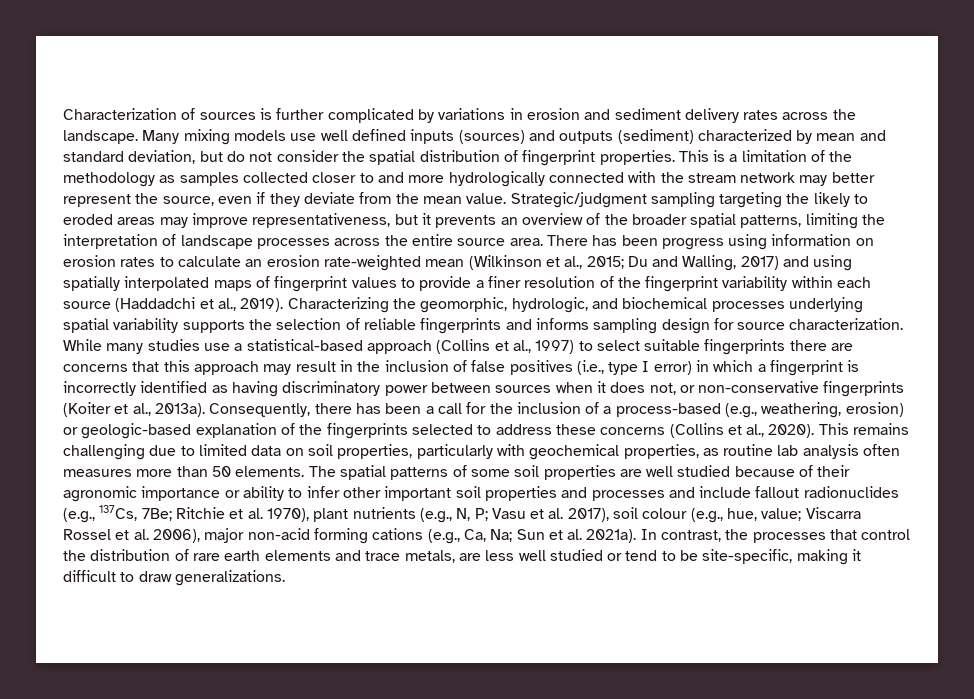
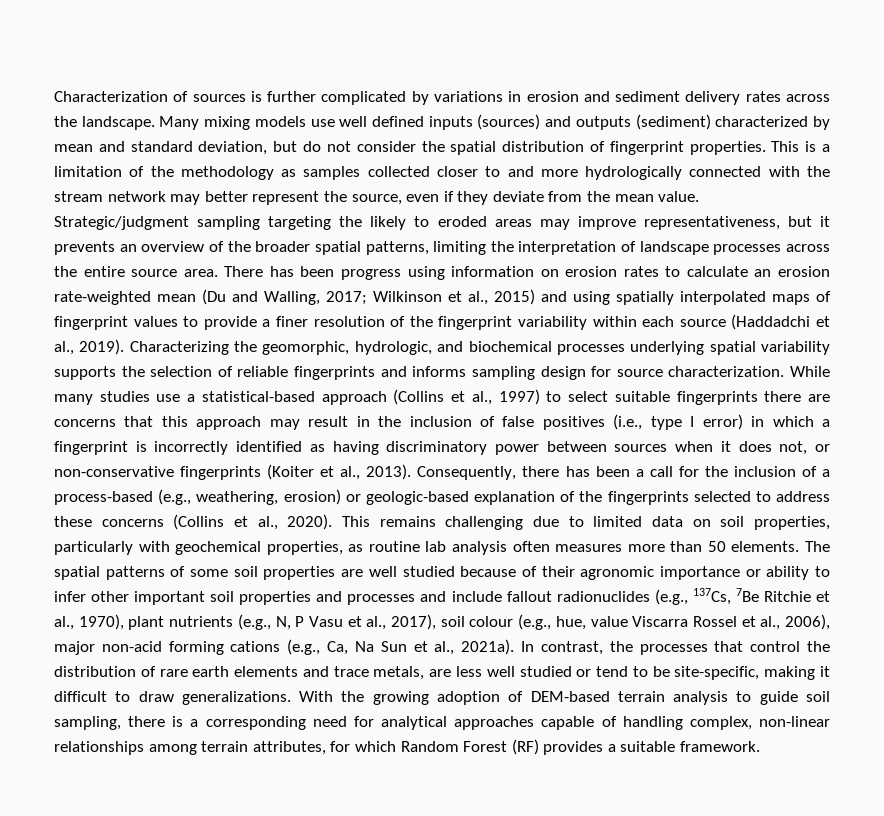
- There has been progress using information on erosion rates to calculate an erosion rate-weighted mean (Wilkinson et al., 2015; Du and Walling, 2017) and using spatially interpolated maps of fingerprint values to provide a finer resolution of the fingerprint variability within each source (Haddadchi et al., 2019).
+ There has been progress using information on erosion rates to calculate an erosion rate-weighted mean (Du and Walling, 2017; Wilkinson et al., 2015) and using spatially interpolated maps of fingerprint values to provide a finer resolution of the fingerprint variability within each source (Haddadchi et al., 2019).
- While many studies use a statistical-based approach (Collins et al., 1997) to select suitable fingerprints there are concerns that this approach may result in the inclusion of false positives (i.e., type I error) in which a fingerprint is incorrectly identified as having discriminatory power between sources when it does not, or non-conservative fingerprints (Koiter et al., 2013a).
+ While many studies use a statistical-based approach (Collins et al., 1997) to select suitable fingerprints there are concerns that this approach may result in the inclusion of false positives (i.e., type I error) in which a fingerprint is incorrectly identified as having discriminatory power between sources when it does not, or non-conservative fingerprints (Koiter et al., 2013).
- The spatial patterns of some soil properties are well studied because of their agronomic importance or ability to infer other important soil properties and processes and include fallout radionuclides (e.g., 137Cs, 7Be; Ritchie et al. 1970), plant nutrients (e.g., N, P; Vasu et al. 2017), soil colour (e.g., hue, value; Viscarra Rossel et al. 2006), major non-acid forming cations (e.g., Ca, Na; Sun et al. 2021a).
+ The spatial patterns of some soil properties are well studied because of their agronomic importance or ability to infer other important soil properties and processes and include fallout radionuclides (e.g., 137Cs, 7Be Ritchie et al., 1970), plant nutrients (e.g., N, P Vasu et al., 2017), soil colour (e.g., hue, value Viscarra Rossel et al., 2006), major non-acid forming cations (e.g., Ca, Na Sun et al., 2021a).
+ With the growing adoption of DEM-based terrain analysis to guide soil sampling, there is a corresponding need for analytical approaches capable of handling complex, non-linear relationships among terrain attributes, for which Random Forest (RF) provides a suitable framework.

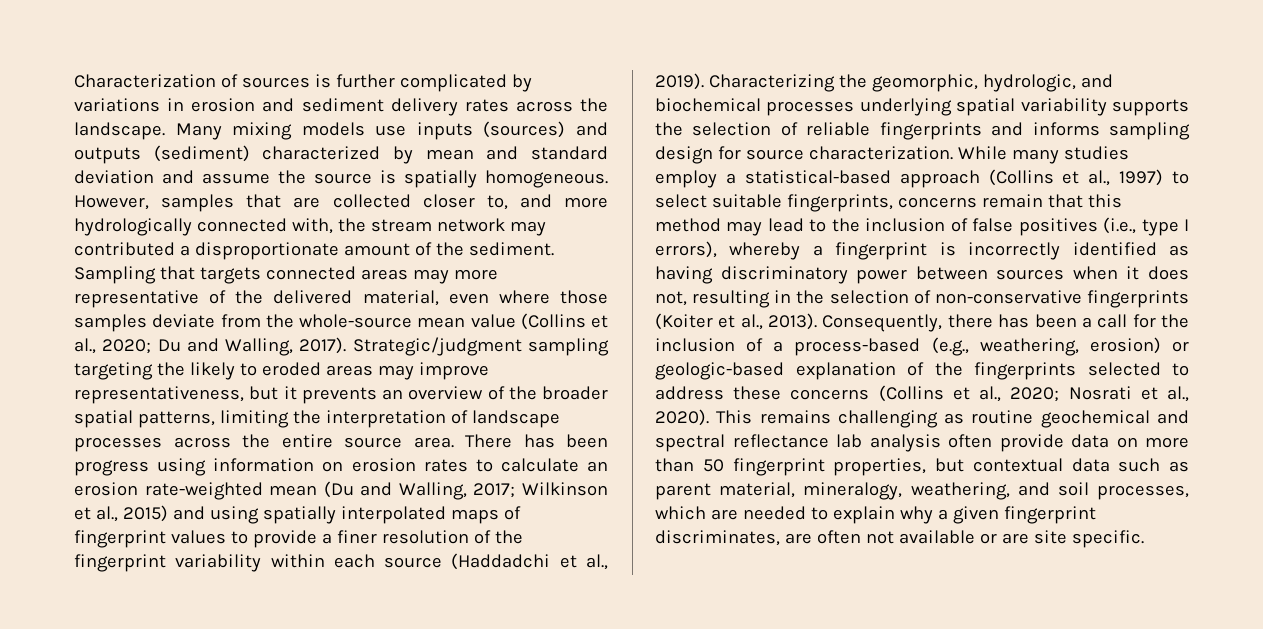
- Many mixing models use well defined inputs (sources) and outputs (sediment) characterized by mean and standard deviation, but do not consider the spatial distribution of fingerprint properties. This is a limitation of the methodology as samples collected closer to and more hydrologically connected with the stream network may better represent the source, even if they deviate from the mean value.
+ Many mixing models use inputs (sources) and outputs (sediment) characterized by mean and standard deviation and assume the source is spatially homogeneous. However, samples that are collected closer to, and more hydrologically connected with, the stream network may contributed a disproportionate amount of the sediment. Sampling that targets connected areas may more representative of the delivered material, even where those samples deviate from the whole-source mean value (Collins et al., 2020; Du and Walling, 2017).
- While many studies use a statistical-based approach (Collins et al., 1997) to select suitable fingerprints there are concerns that this approach may result in the inclusion of false positives (i.e., type I error) in which a fingerprint is incorrectly identified as having discriminatory power between sources when it does not, or non-conservative fingerprints (Koiter et al., 2013).
+ While many studies employ a statistical-based approach (Collins et al., 1997) to select suitable fingerprints, concerns remain that this method may lead to the inclusion of false positives (i.e., type I errors), whereby a fingerprint is incorrectly identified as having discriminatory power between sources when it does not, resulting in the selection of non-conservative fingerprints (Koiter et al., 2013).
- Consequently, there has been a call for the inclusion of a process-based (e.g., weathering, erosion) or geologic-based explanation of the fingerprints selected to address these concerns (Collins et al., 2020). This remains challenging due to limited data on soil properties, particularly with geochemical properties, as routine lab analysis often measures more than 50 elements. The spatial patterns of some soil properties are well studied because of their agronomic importance or ability to infer other important soil properties and processes and include fallout radionuclides (e.g., 137Cs, 7Be Ritchie et al., 1970), plant nutrients (e.g., N, P Vasu et al., 2017), soil colour (e.g., hue, value Viscarra Rossel et al., 2006), major non-acid forming cations (e.g., Ca, Na Sun et al., 2021a). In contrast, the processes that control the distribution of rare earth elements and trace metals, are less well studied or tend to be site-specific, making it difficult to draw generalizations. With the growing adoption of DEM-based terrain analysis to guide soil sampling, there is a corresponding need for analytical approaches capable of handling complex, non-linear relationships among terrain attributes, for which Random Forest (RF) provides a suitable framework.
+ Consequently, there has been a call for the inclusion of a process-based (e.g., weathering, erosion) or geologic-based explanation of the fingerprints selected to address these concerns (Collins et al., 2020; Nosrati et al., 2020). This remains challenging as routine geochemical and spectral reflectance lab analysis often provide data on more than 50 fingerprint properties, but contextual data such as parent material, mineralogy, weathering, and soil processes, which are needed to explain why a given fingerprint discriminates, are often not available or are site specific.

